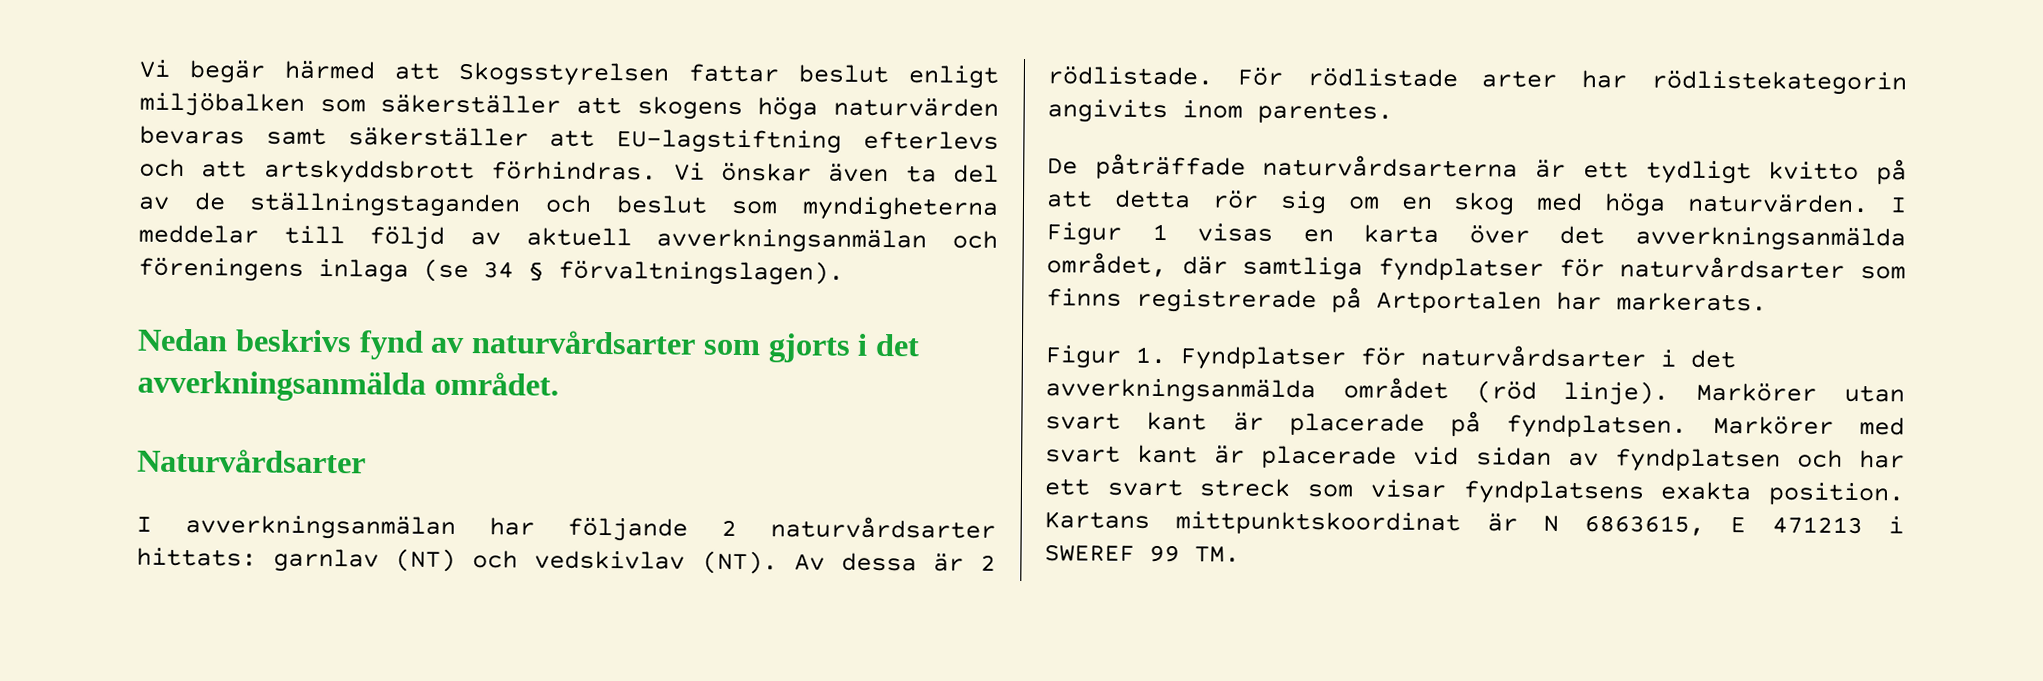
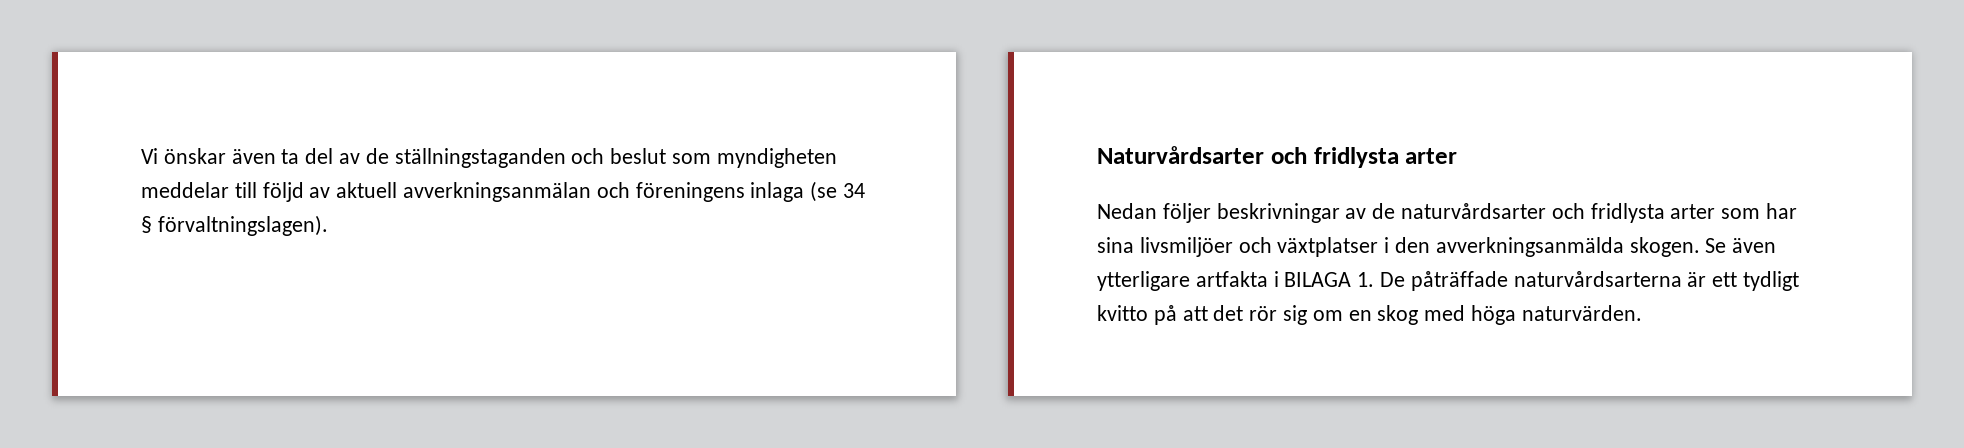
- Vi begär härmed att Skogsstyrelsen fattar beslut enligt miljöbalken som säkerställer att skogens höga naturvärden bevaras samt säkerställer att EU-lagstiftning efterlevs och att artskyddsbrott förhindras. Vi önskar även ta del av de ställningstaganden och beslut som myndigheterna meddelar till följd av aktuell avverkningsanmälan och föreningens inlaga (se 34 § förvaltningslagen).
+ Vi önskar även ta del av de ställningstaganden och beslut som myndigheten meddelar till följd av aktuell avverkningsanmälan och föreningens inlaga (se 34 § förvaltningslagen).
- Nedan beskrivs fynd av naturvårdsarter som gjorts i det avverkningsanmälda området.
- Naturvårdsarter
- I avverkningsanmälan har följande 2 naturvårdsarter hittats: garnlav (NT) och vedskivlav (NT). Av dessa är 2 rödlistade. För rödlistade arter har rödlistekategorin angivits inom parentes.
- De påträffade naturvårdsarterna är ett tydligt kvitto på att detta rör sig om en skog med höga naturvärden. I Figur 1 visas en karta över det avverkningsanmälda området, där samtliga fyndplatser för naturvårdsarter som finns registrerade på Artportalen har markerats.
- Figur 1. Fyndplatser för naturvårdsarter i det avverkningsanmälda området (röd linje). Markörer utan svart kant är placerade på fyndplatsen. Markörer med svart kant är placerade vid sidan av fyndplatsen och har ett svart streck som visar fyndplatsens exakta position. Kartans mittpunktskoordinat är N 6863615, E 471213 i SWEREF 99 TM.
+ Naturvårdsarter och fridlysta arter
+ Nedan följer beskrivningar av de naturvårdsarter och fridlysta arter som har sina livsmiljöer och växtplatser i den avverkningsanmälda skogen. Se även ytterligare artfakta i BILAGA 1. De påträffade naturvårdsarterna är ett tydligt kvitto på att det rör sig om en skog med höga naturvärden.

